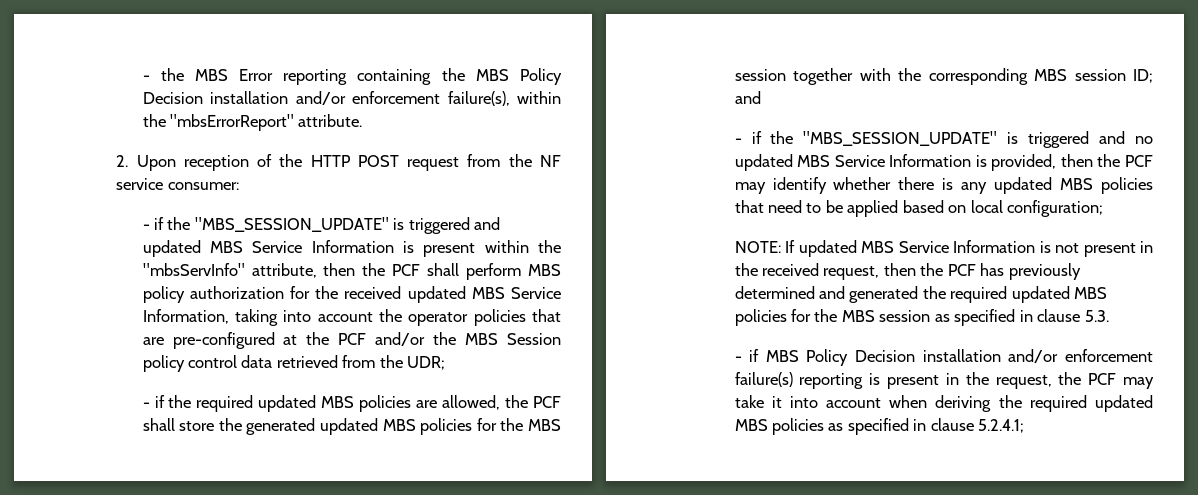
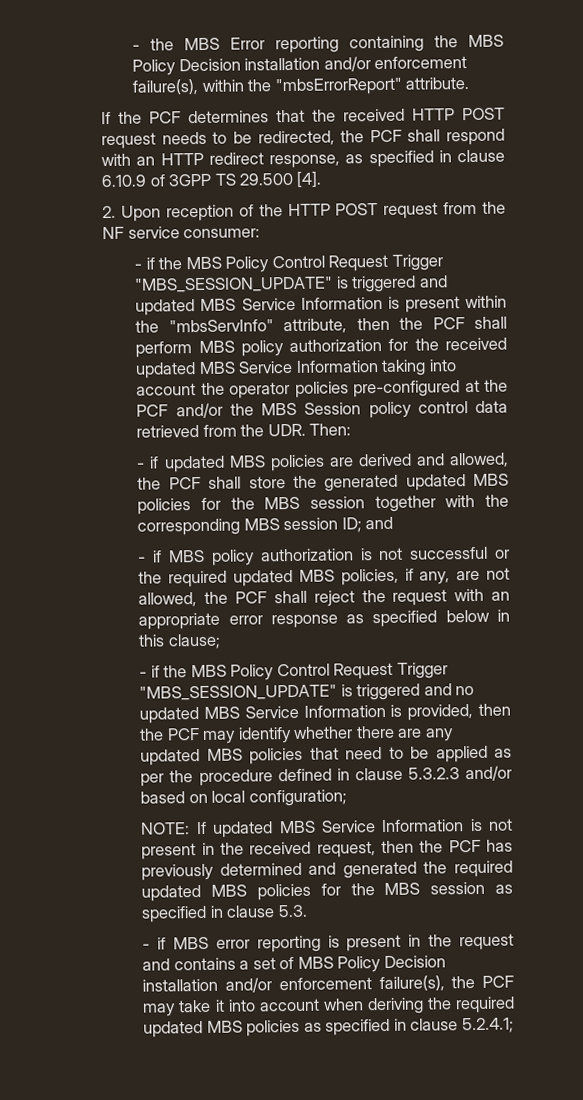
+ If the PCF determines that the received HTTP POST request needs to be redirected, the PCF shall respond with an HTTP redirect response, as specified in clause 6.10.9 of 3GPP TS 29.500 [4].
- - if the "MBS_SESSION_UPDATE" is triggered and updated MBS Service Information is present within the "mbsServInfo" attribute, then the PCF shall perform MBS policy authorization for the received updated MBS Service Information, taking into account the operator policies that are pre-configured at the PCF and/or the MBS Session policy control data retrieved from the UDR;
- - if the required updated MBS policies are allowed, the PCF shall store the generated updated MBS policies for the MBS session together with the corresponding MBS session ID;
+ - if the MBS Policy Control Request Trigger "MBS_SESSION_UPDATE" is triggered and updated MBS Service Information is present within the "mbsServInfo" attribute, then the PCF shall perform MBS policy authorization for the received updated MBS Service Information taking into account the operator policies pre-configured at the PCF and/or the MBS Session policy control data retrieved from the UDR. Then:
+ - if updated MBS policies are derived and allowed, the PCF shall store the generated updated MBS policies for the MBS session together with the corresponding MBS session ID;
- - if the "MBS_SESSION_UPDATE" is triggered and no updated MBS Service Information is provided, then the PCF may identify whether there is any updated MBS policies that need to be applied based on local configuration;
+ - if MBS policy authorization is not successful or the required updated MBS policies, if any, are not allowed, the PCF shall reject the request with an appropriate error response as specified below in this clause;
+ - if the MBS Policy Control Request Trigger "MBS_SESSION_UPDATE" is triggered and no updated MBS Service Information is provided, then the PCF may identify whether there are any updated MBS policies that need to be applied as per the procedure defined in clause 5.3.2.3 and/or based on local configuration;
- - if MBS Policy Decision installation and/or enforcement failure(s) reporting is present in the request, the PCF may take it into account when deriving the required updated MBS policies as specified in clause 5.2.4.1;
+ - if MBS error reporting is present in the request and contains a set of MBS Policy Decision installation and/or enforcement failure(s), the PCF may take it into account when deriving the required updated MBS policies as specified in clause 5.2.4.1;

